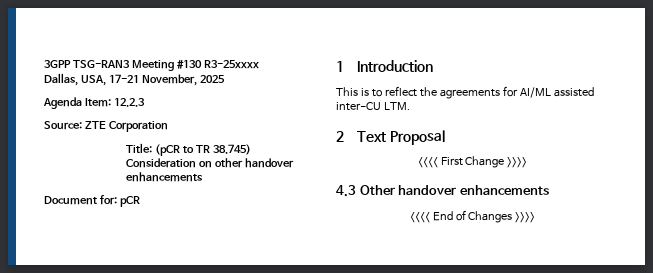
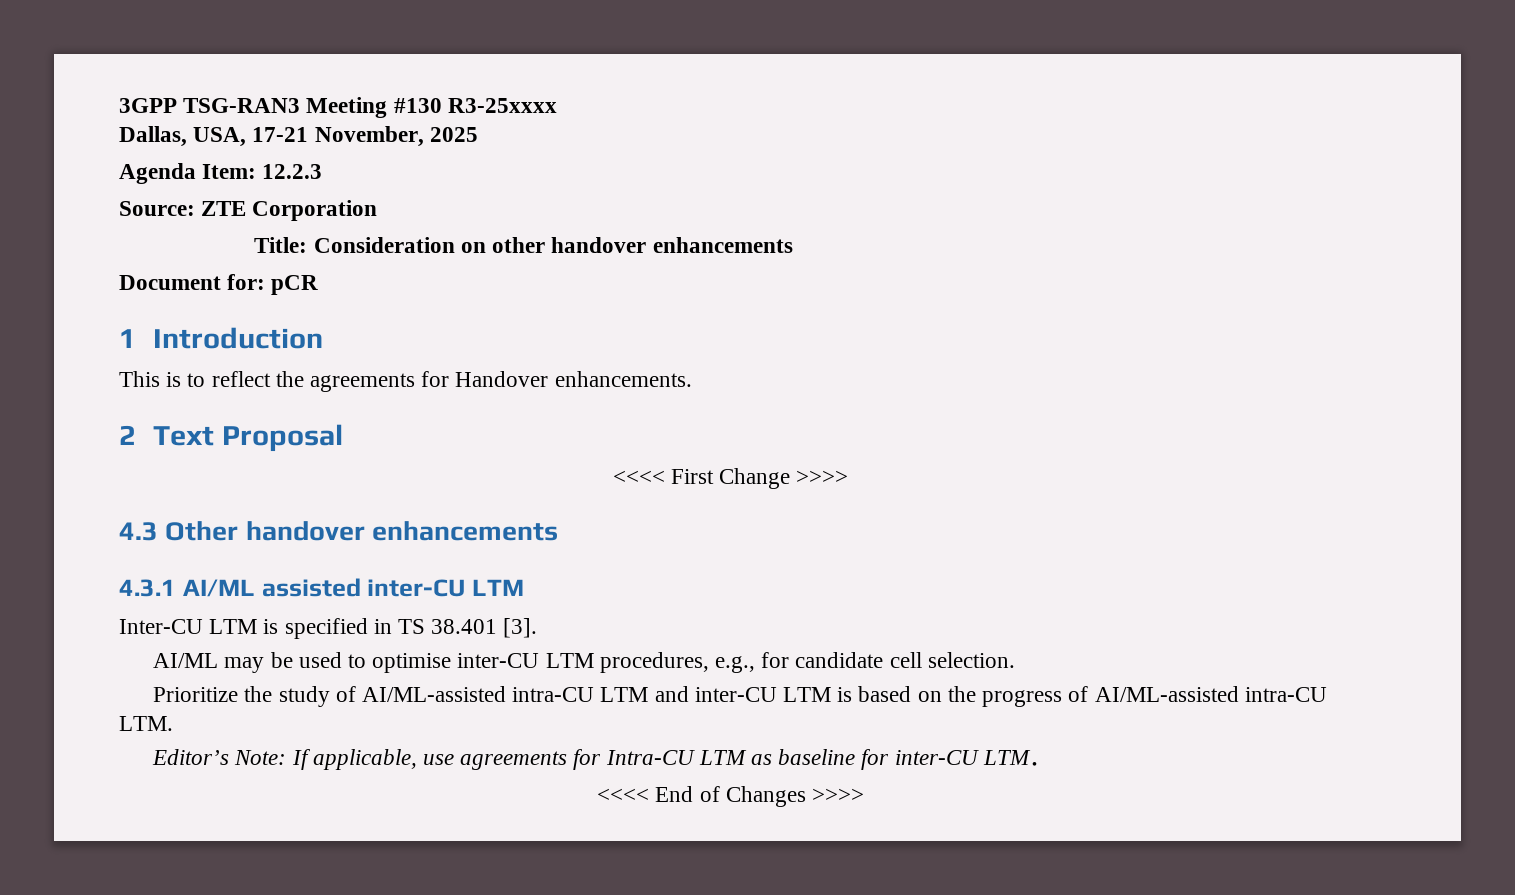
- Title: (pCR to TR 38.745) Consideration on other handover enhancements
+ Title: Consideration on other handover enhancements
- This is to reflect the agreements for AI/ML assisted inter-CU LTM.
+ This is to reflect the agreements for Handover enhancements.
+ 4.3.1 AI/ML assisted inter-CU LTM
+ Inter-CU LTM is specified in TS 38.401 [3].
+ AI/ML may be used to optimise inter-CU LTM procedures, e.g., for candidate cell selection.
+ Prioritize the study of AI/ML-assisted intra-CU LTM and inter-CU LTM is based on the progress of AI/ML-assisted intra-CU LTM.
+ Editor’s Note: If applicable, use agreements for Intra-CU LTM as baseline for inter-CU LTM．

